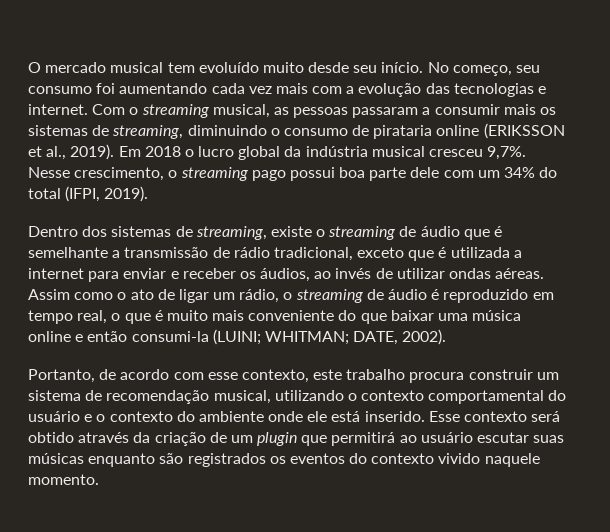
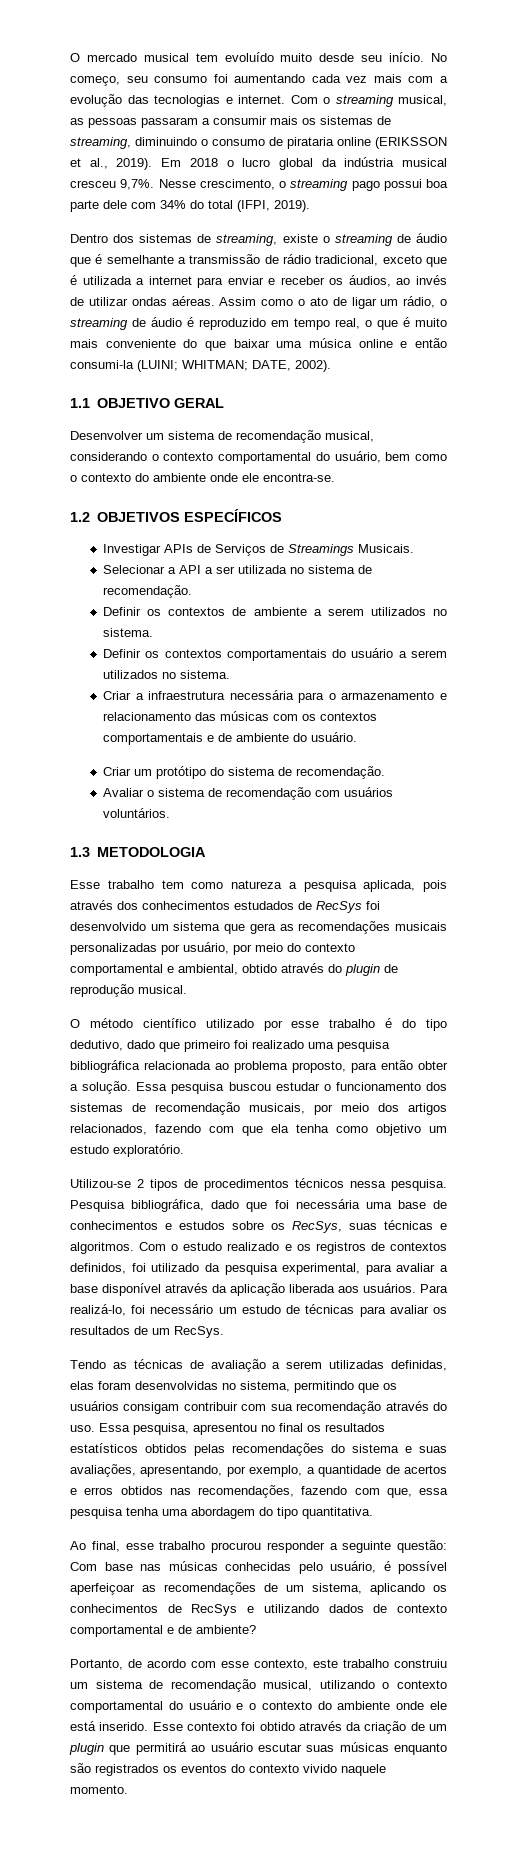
- Nesse crescimento, o streaming pago possui boa parte dele com um 34% do total (IFPI, 2019).
+ Nesse crescimento, o streaming pago possui boa parte dele com 34% do total (IFPI, 2019).
+ 1.1 OBJETIVO GERAL
+ Desenvolver um sistema de recomendação musical, considerando o contexto comportamental do usuário, bem como o contexto do ambiente onde ele encontra-se.
+ 1.2 OBJETIVOS ESPECÍFICOS
+ Investigar APIs de Serviços de Streamings Musicais.
+ Selecionar a API a ser utilizada no sistema de recomendação.
+ Definir os contextos de ambiente a serem utilizados no sistema.
+ Definir os contextos comportamentais do usuário a serem utilizados no sistema.
+ Criar a infraestrutura necessária para o armazenamento e relacionamento das músicas com os contextos comportamentais e de ambiente do usuário.
+ Criar um protótipo do sistema de recomendação.
+ Avaliar o sistema de recomendação com usuários voluntários.
+ 1.3 METODOLOGIA
+ Esse trabalho tem como natureza a pesquisa aplicada, pois através dos conhecimentos estudados de RecSys foi desenvolvido um sistema que gera as recomendações musicais personalizadas por usuário, por meio do contexto comportamental e ambiental, obtido através do plugin de reprodução musical.
+ O método científico utilizado por esse trabalho é do tipo dedutivo, dado que primeiro foi realizado uma pesquisa bibliográfica relacionada ao problema proposto, para então obter a solução. Essa pesquisa buscou estudar o funcionamento dos sistemas de recomendação musicais, por meio dos artigos relacionados, fazendo com que ela tenha como objetivo um estudo exploratório.
+ Utilizou-se 2 tipos de procedimentos técnicos nessa pesquisa. Pesquisa bibliográfica, dado que foi necessária uma base de conhecimentos e estudos sobre os RecSys, suas técnicas e algoritmos. Com o estudo realizado e os registros de contextos definidos, foi utilizado da pesquisa experimental, para avaliar a base disponível através da aplicação liberada aos usuários. Para realizá-lo, foi necessário um estudo de técnicas para avaliar os resultados de um RecSys.
+ Tendo as técnicas de avaliação a serem utilizadas definidas, elas foram desenvolvidas no sistema, permitindo que os usuários consigam contribuir com sua recomendação através do uso. Essa pesquisa, apresentou no final os resultados estatísticos obtidos pelas recomendações do sistema e suas avaliações, apresentando, por exemplo, a quantidade de acertos e erros obtidos nas recomendações, fazendo com que, essa pesquisa tenha uma abordagem do tipo quantitativa.
+ Ao final, esse trabalho procurou responder a seguinte questão: Com base nas músicas conhecidas pelo usuário, é possível aperfeiçoar as recomendações de um sistema, aplicando os conhecimentos de RecSys e utilizando dados de contexto comportamental e de ambiente?
- Portanto, de acordo com esse contexto, este trabalho procura construir um sistema de recomendação musical, utilizando o contexto comportamental do usuário e o contexto do ambiente onde ele está inserido.
+ Portanto, de acordo com esse contexto, este trabalho construiu um sistema de recomendação musical, utilizando o contexto comportamental do usuário e o contexto do ambiente onde ele está inserido.
- Esse contexto será obtido através da criação de um plugin que permitirá ao usuário escutar suas músicas enquanto são registrados os eventos do contexto vivido naquele momento.
+ Esse contexto foi obtido através da criação de um plugin que permitirá ao usuário escutar suas músicas enquanto são registrados os eventos do contexto vivido naquele momento.

